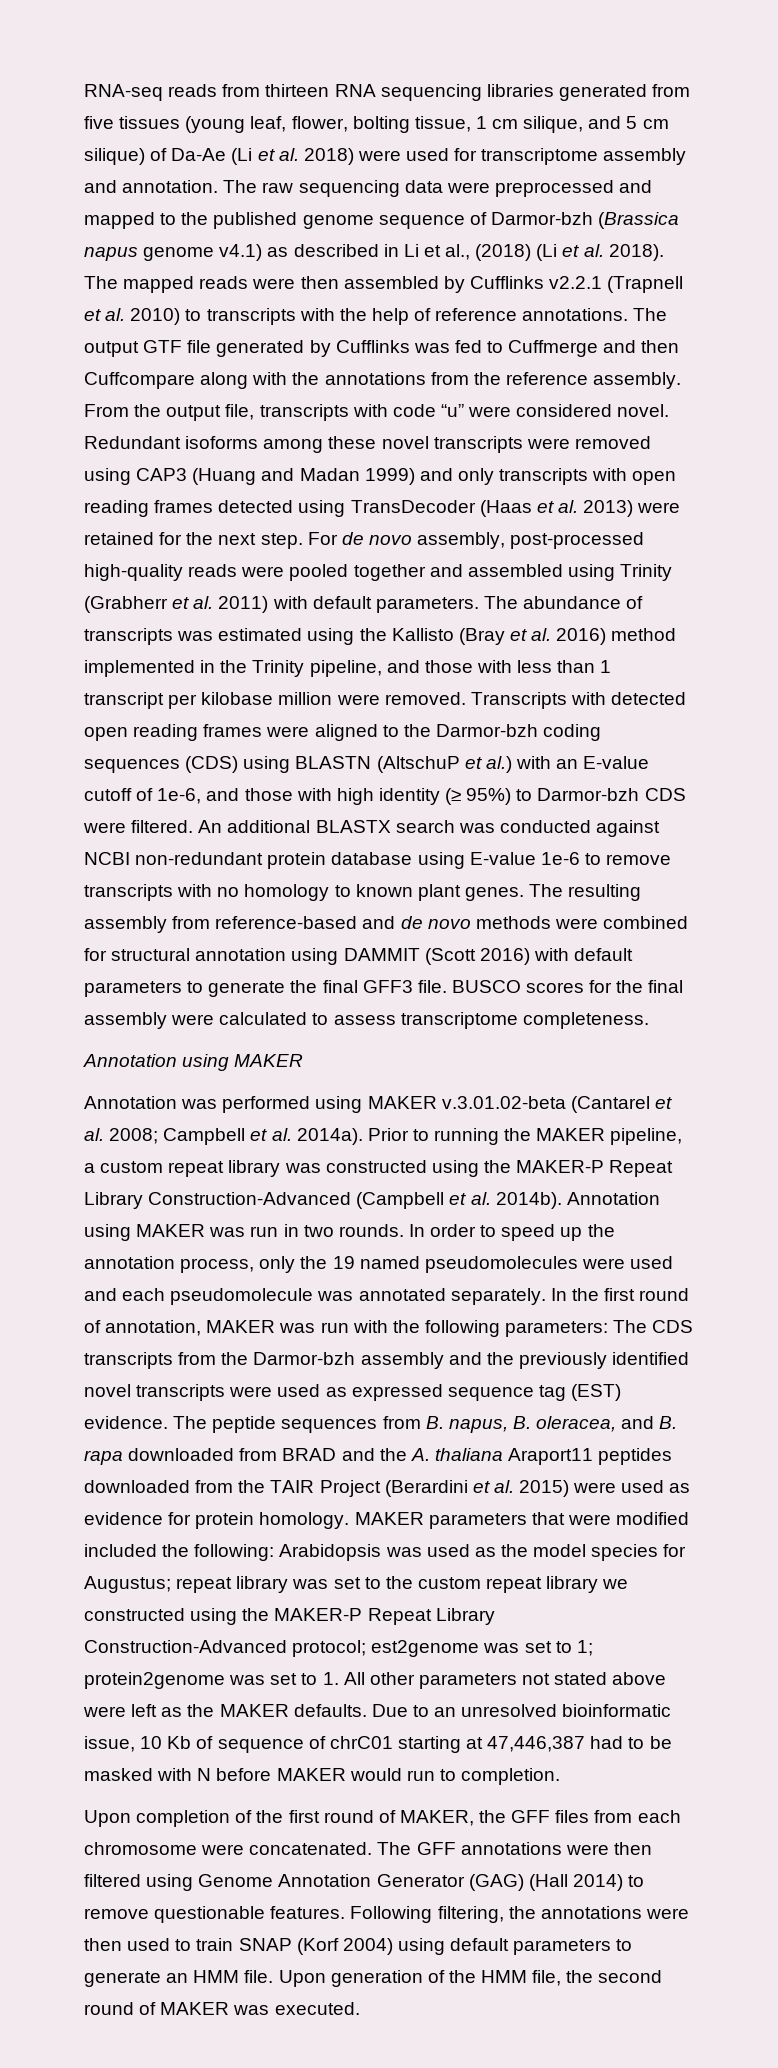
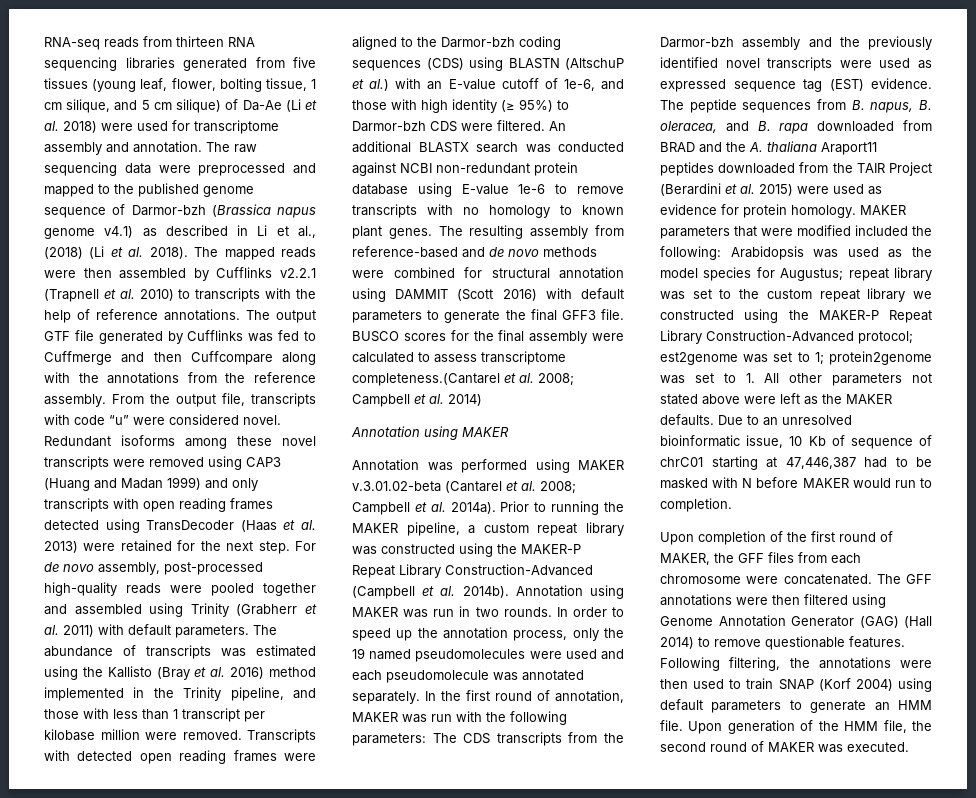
- BUSCO scores for the final assembly were calculated to assess transcriptome completeness.
+ BUSCO scores for the final assembly were calculated to assess transcriptome completeness.(Cantarel et al. 2008; Campbell et al. 2014)

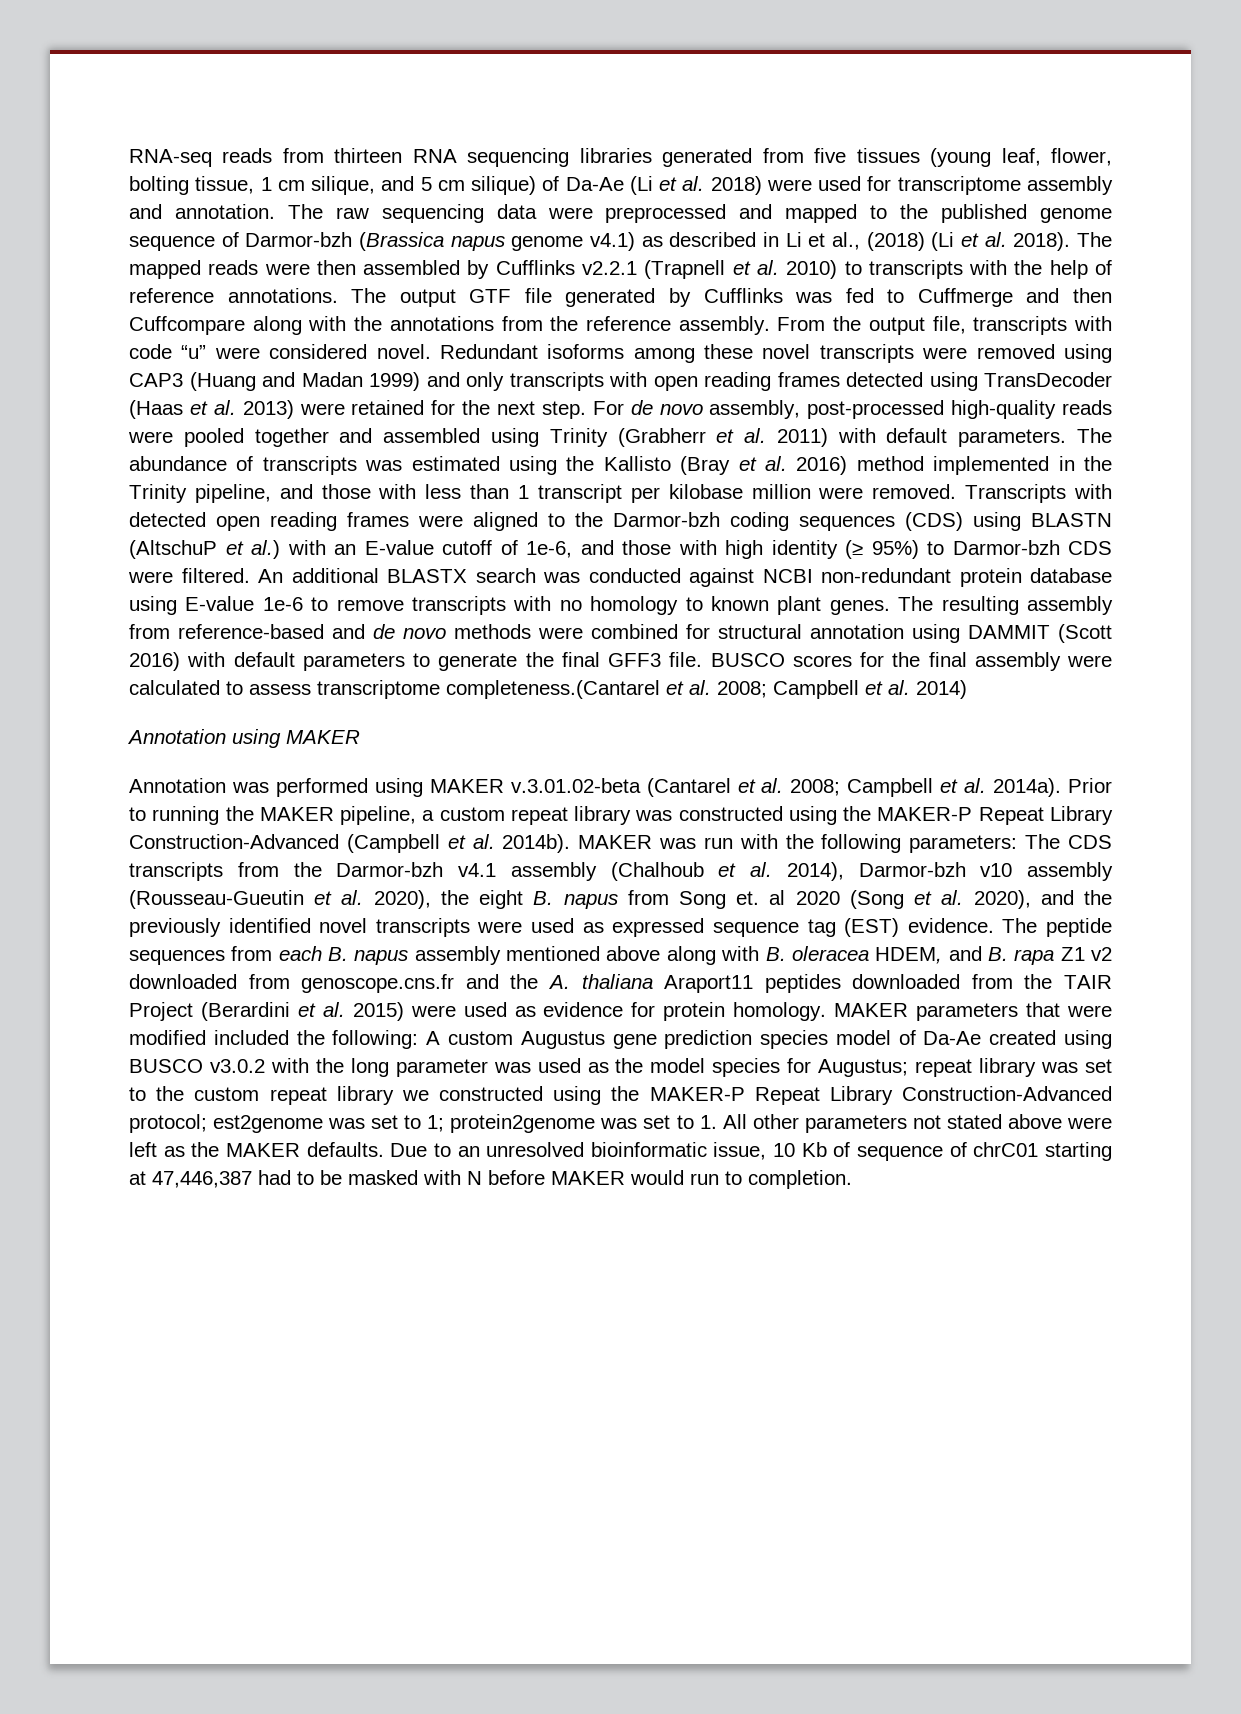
- Annotation using MAKER was run in two rounds. In order to speed up the annotation process, only the 19 named pseudomolecules were used and each pseudomolecule was annotated separately. In the first round of annotation, MAKER was run with the following parameters: The CDS transcripts from the Darmor-bzh assembly and the previously identified novel transcripts were used as expressed sequence tag (EST) evidence.
+ MAKER was run with the following parameters: The CDS transcripts from the Darmor-bzh v4.1 assembly (Chalhoub et al. 2014), Darmor-bzh v10 assembly (Rousseau-Gueutin et al. 2020), the eight B. napus from Song et. al 2020 (Song et al. 2020), and the previously identified novel transcripts were used as expressed sequence tag (EST) evidence.
- The peptide sequences from B. napus, B. oleracea, and B. rapa downloaded from BRAD and the A. thaliana Araport11 peptides downloaded from the TAIR Project (Berardini et al. 2015) were used as evidence for protein homology.
+ The peptide sequences from each B. napus assembly mentioned above along with B. oleracea HDEM, and B. rapa Z1 v2 downloaded from genoscope.cns.fr and the A. thaliana Araport11 peptides downloaded from the TAIR Project (Berardini et al. 2015) were used as evidence for protein homology.
- MAKER parameters that were modified included the following: Arabidopsis was used as the model species for Augustus; repeat library was set to the custom repeat library we constructed using the MAKER-P Repeat Library Construction-Advanced protocol; est2genome was set to 1; protein2genome was set to 1. All other parameters not stated above were left as the MAKER defaults.
+ MAKER parameters that were modified included the following: A custom Augustus gene prediction species model of Da-Ae created using BUSCO v3.0.2 with the long parameter was used as the model species for Augustus; repeat library was set to the custom repeat library we constructed using the MAKER-P Repeat Library Construction-Advanced protocol; est2genome was set to 1; protein2genome was set to 1. All other parameters not stated above were left as the MAKER defaults.
- Upon completion of the first round of MAKER, the GFF files from each chromosome were concatenated. The GFF annotations were then filtered using Genome Annotation Generator (GAG) (Hall 2014) to remove questionable features. Following filtering, the annotations were then used to train SNAP (Korf 2004) using default parameters to generate an HMM file. Upon generation of the HMM file, the second round of MAKER was executed.

